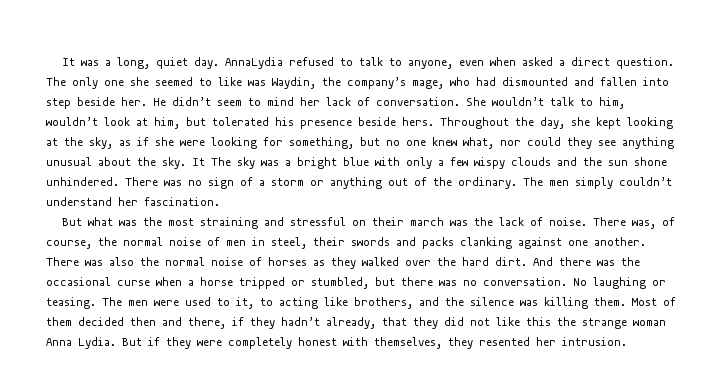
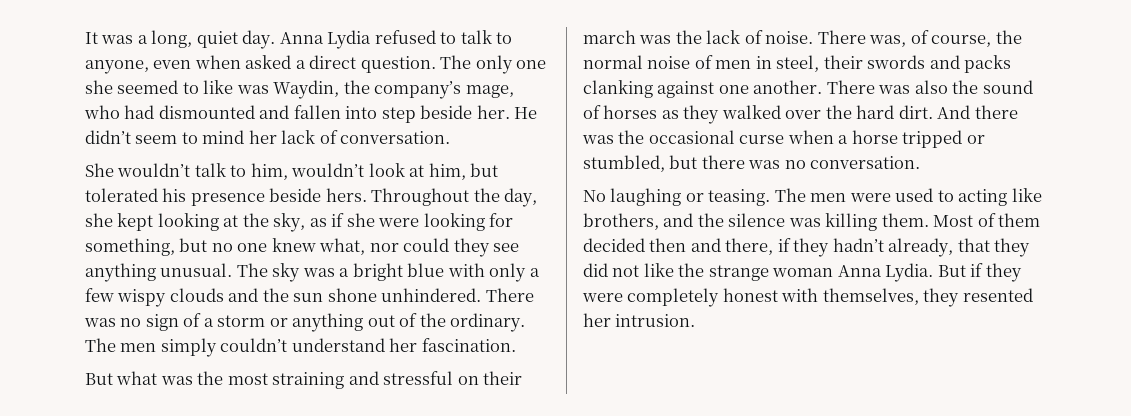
- AnnaLydia refused to talk to anyone, even when asked a direct question.
+ Anna Lydia refused to talk to anyone, even when asked a direct question.
- He didn’t seem to mind her lack of conversation. She wouldn’t talk to him, wouldn’t look at him, but tolerated his presence beside hers.
+ He didn’t seem to mind her lack of conversation.
+ She wouldn’t talk to him, wouldn’t look at him, but tolerated his presence beside hers.
- Throughout the day, she kept looking at the sky, as if she were looking for something, but no one knew what, nor could they see anything unusual about the sky. It The sky was a bright blue with only a few wispy clouds and the sun shone unhindered.
+ Throughout the day, she kept looking at the sky, as if she were looking for something, but no one knew what, nor could they see anything unusual. The sky was a bright blue with only a few wispy clouds and the sun shone unhindered.
- There was also the normal noise of horses as they walked over the hard dirt.
+ There was also the sound of horses as they walked over the hard dirt.
- And there was the occasional curse when a horse tripped or stumbled, but there was no conversation. No laughing or teasing.
+ And there was the occasional curse when a horse tripped or stumbled, but there was no conversation.
+ No laughing or teasing.
- The men were used to it, to acting like brothers, and the silence was killing them.
+ The men were used to acting like brothers, and the silence was killing them.
- Most of them decided then and there, if they hadn’t already, that they did not like this the strange woman Anna Lydia.
+ Most of them decided then and there, if they hadn’t already, that they did not like the strange woman Anna Lydia.

